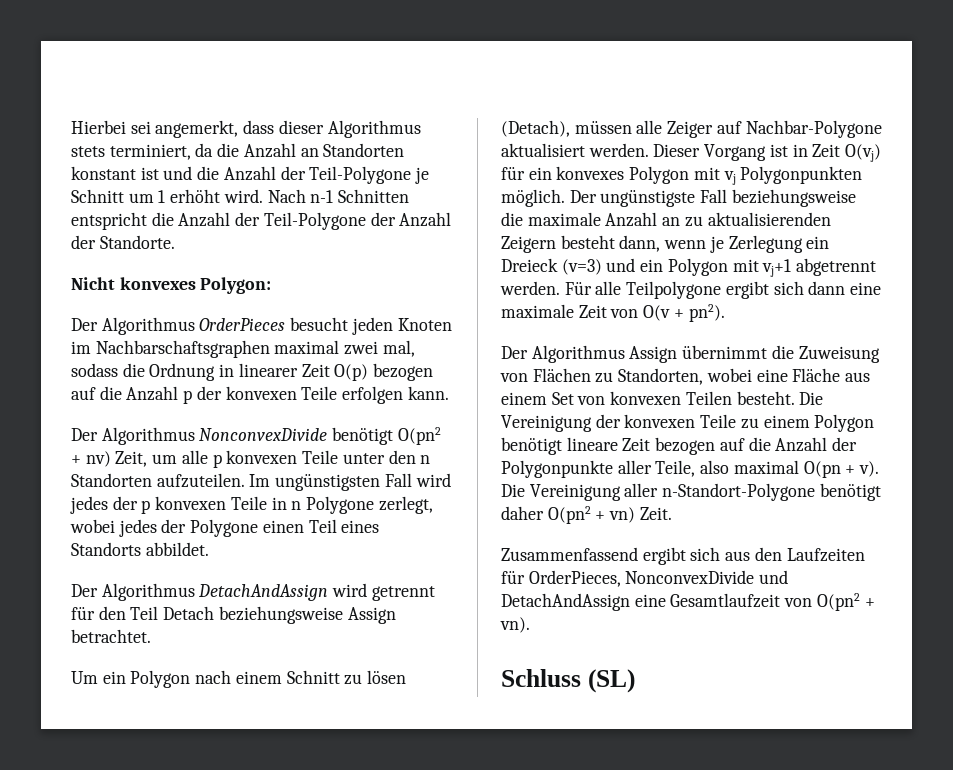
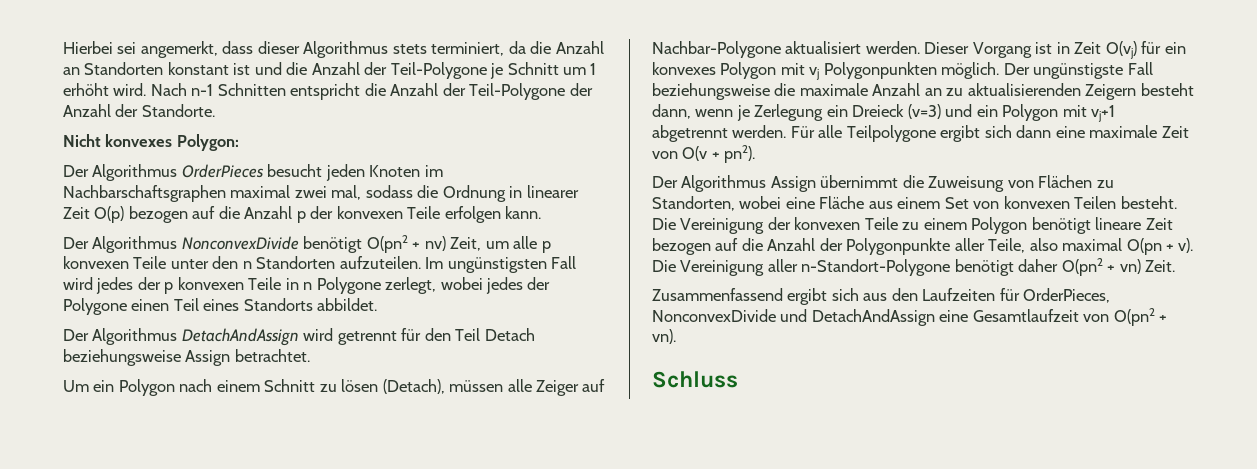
- Schluss (SL)
+ Schluss

